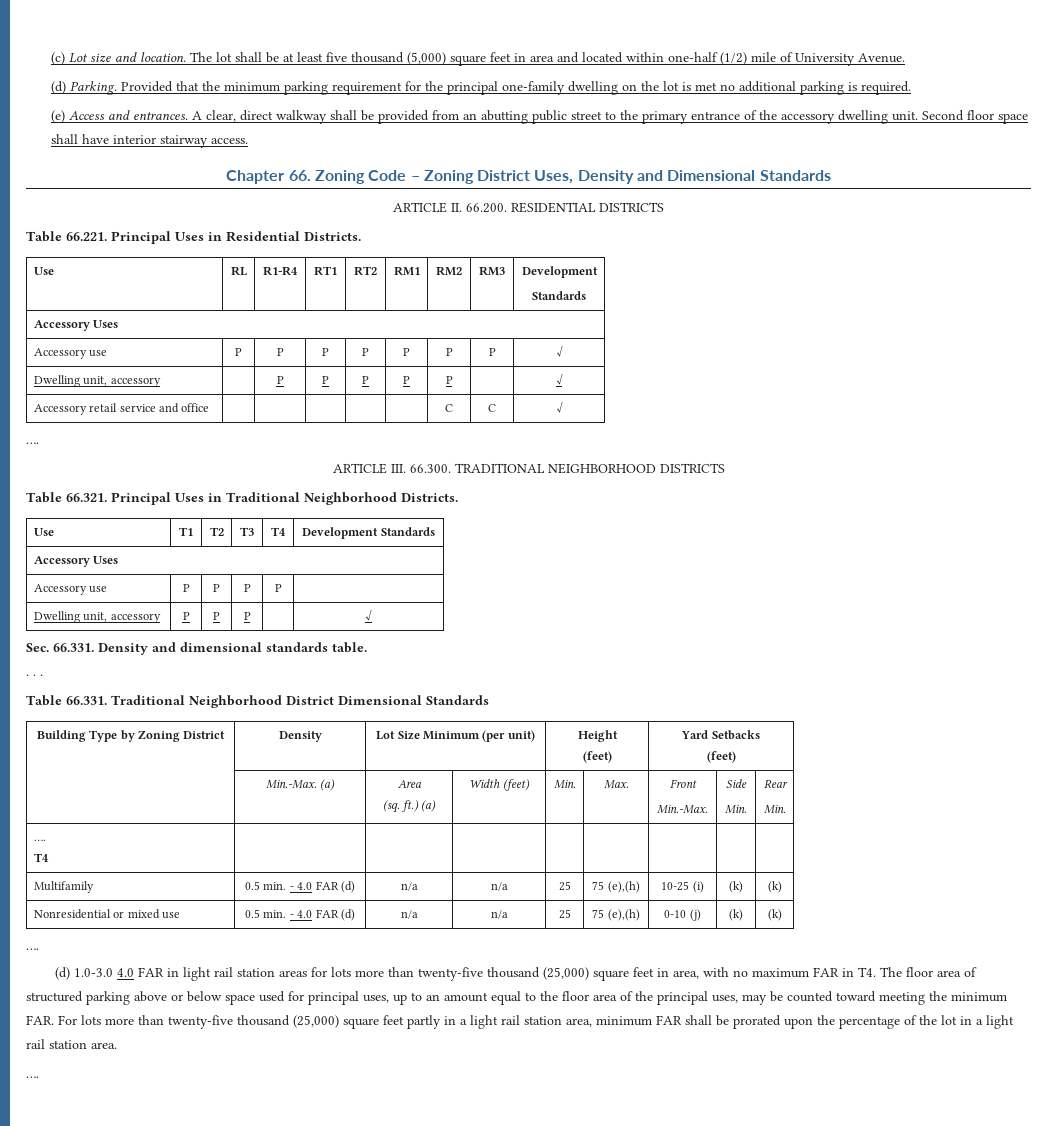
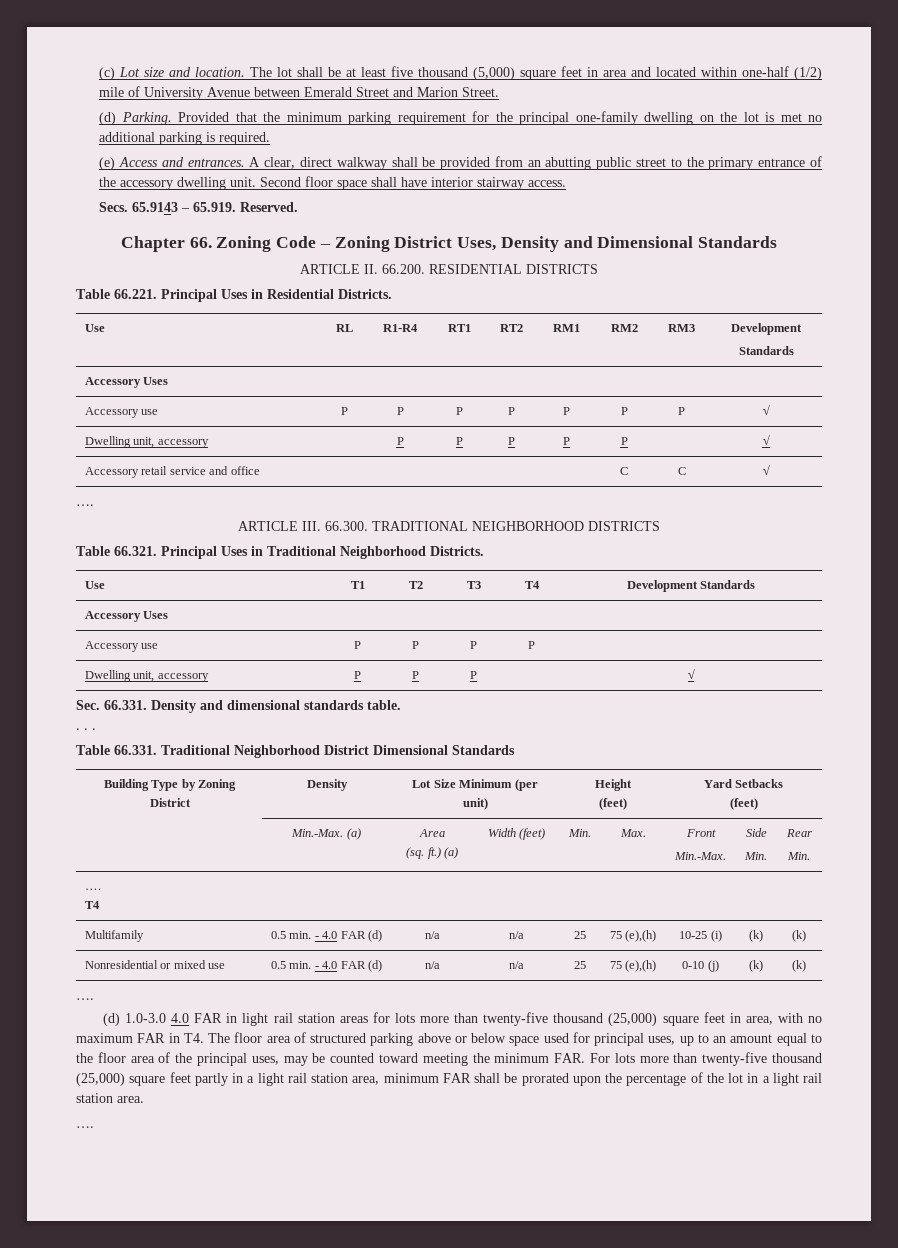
- The lot shall be at least five thousand (5,000) square feet in area and located within one-half (1/2) mile of University Avenue.
+ The lot shall be at least five thousand (5,000) square feet in area and located within one-half (1/2) mile of University Avenue between Emerald Street and Marion Street.
+ Secs. 65.9143 – 65.919. Reserved.

